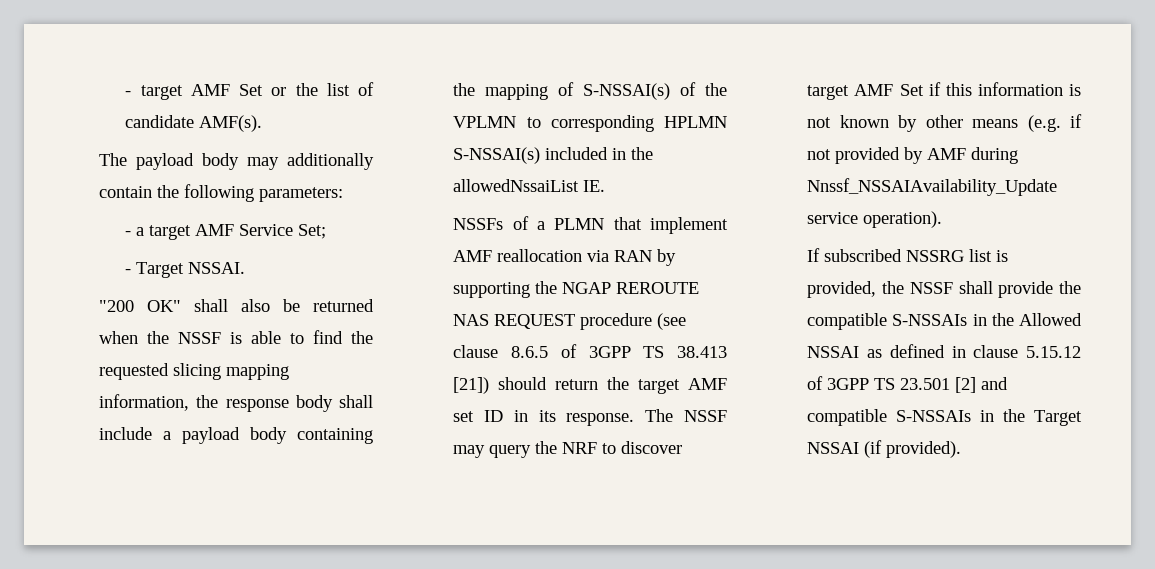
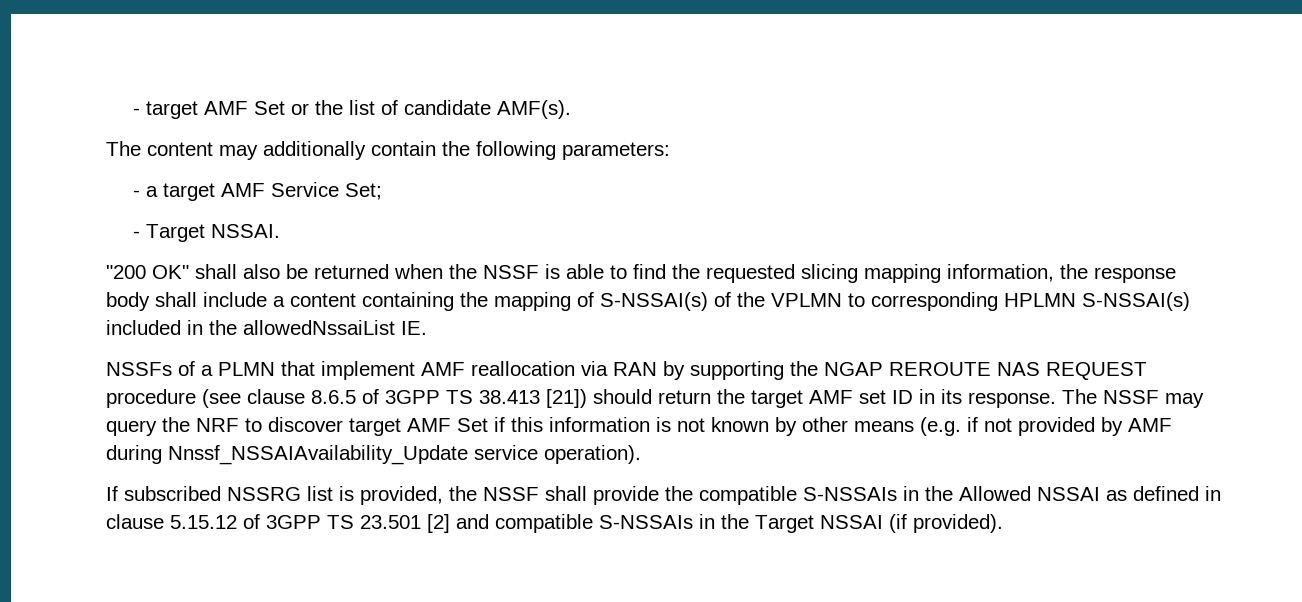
- The payload body may additionally contain the following parameters:
+ The content may additionally contain the following parameters:
- "200 OK" shall also be returned when the NSSF is able to find the requested slicing mapping information, the response body shall include a payload body containing the mapping of S-NSSAI(s) of the VPLMN to corresponding HPLMN S-NSSAI(s) included in the allowedNssaiList IE.
+ "200 OK" shall also be returned when the NSSF is able to find the requested slicing mapping information, the response body shall include a content containing the mapping of S-NSSAI(s) of the VPLMN to corresponding HPLMN S-NSSAI(s) included in the allowedNssaiList IE.

